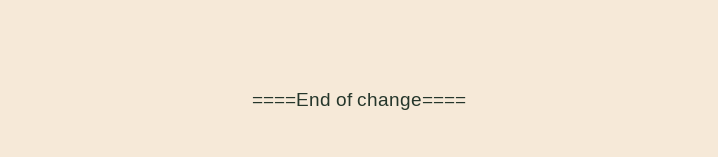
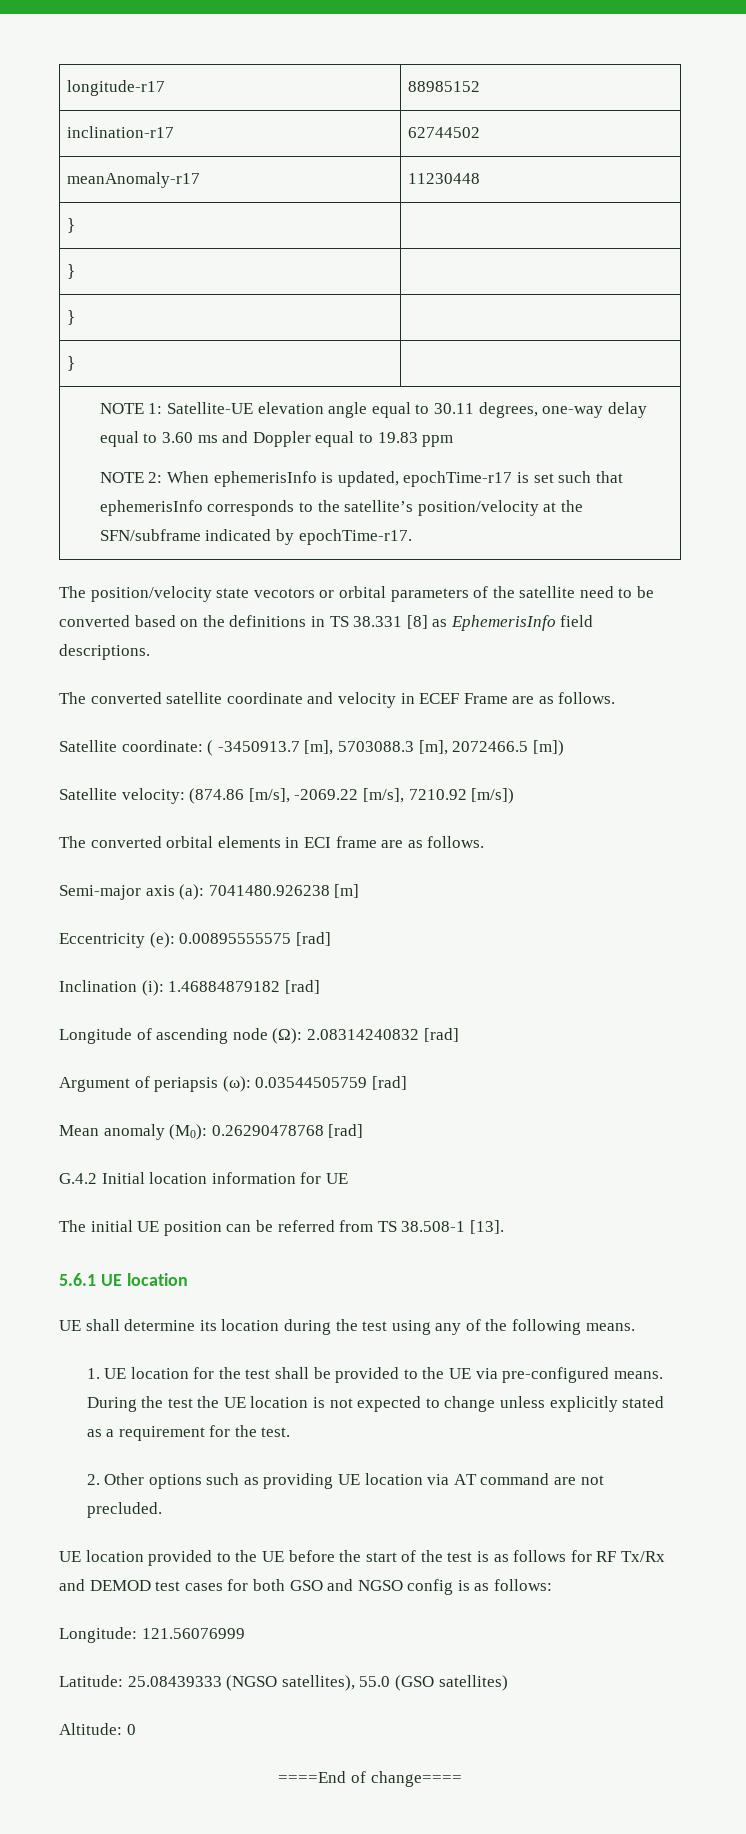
+ longitude-r17 | 88985152
+ inclination-r17 | 62744502
+ meanAnomaly-r17 | 11230448
+ } |
+ } |
+ } |
+ } |
+ NOTE 1: Satellite-UE elevation angle equal to 30.11 degrees, one-way delay equal to 3.60 ms and Doppler equal to 19.83 ppm
+ NOTE 2: When ephemerisInfo is updated, epochTime-r17 is set such that ephemerisInfo corresponds to the satellite’s position/velocity at the SFN/subframe indicated by epochTime-r17.
+ The position/velocity state vecotors or orbital parameters of the satellite need to be converted based on the definitions in TS 38.331 [8] as EphemerisInfo field descriptions.
+ The converted satellite coordinate and velocity in ECEF Frame are as follows.
+ Satellite coordinate: ( -3450913.7 [m], 5703088.3 [m], 2072466.5 [m])
+ Satellite velocity: (874.86 [m/s], -2069.22 [m/s], 7210.92 [m/s])
+ The converted orbital elements in ECI frame are as follows.
+ Semi-major axis (a): 7041480.926238 [m]
+ Eccentricity (e): 0.00895555575 [rad]
+ Inclination (i): 1.46884879182 [rad]
+ Longitude of ascending node (Ω): 2.08314240832 [rad]
+ Argument of periapsis (ω): 0.03544505759 [rad]
+ Mean anomaly (M0): 0.26290478768 [rad]
+ G.4.2 Initial location information for UE
+ The initial UE position can be referred from TS 38.508-1 [13].
+ 5.6.1 UE location
+ UE shall determine its location during the test using any of the following means.
+ 1. UE location for the test shall be provided to the UE via pre-configured means. During the test the UE location is not expected to change unless explicitly stated as a requirement for the test.
+ 2. Other options such as providing UE location via AT command are not precluded.
+ UE location provided to the UE before the start of the test is as follows for RF Tx/Rx and DEMOD test cases for both GSO and NGSO config is as follows:
+ Longitude: 121.56076999
+ Latitude: 25.08439333 (NGSO satellites), 55.0 (GSO satellites)
+ Altitude: 0

